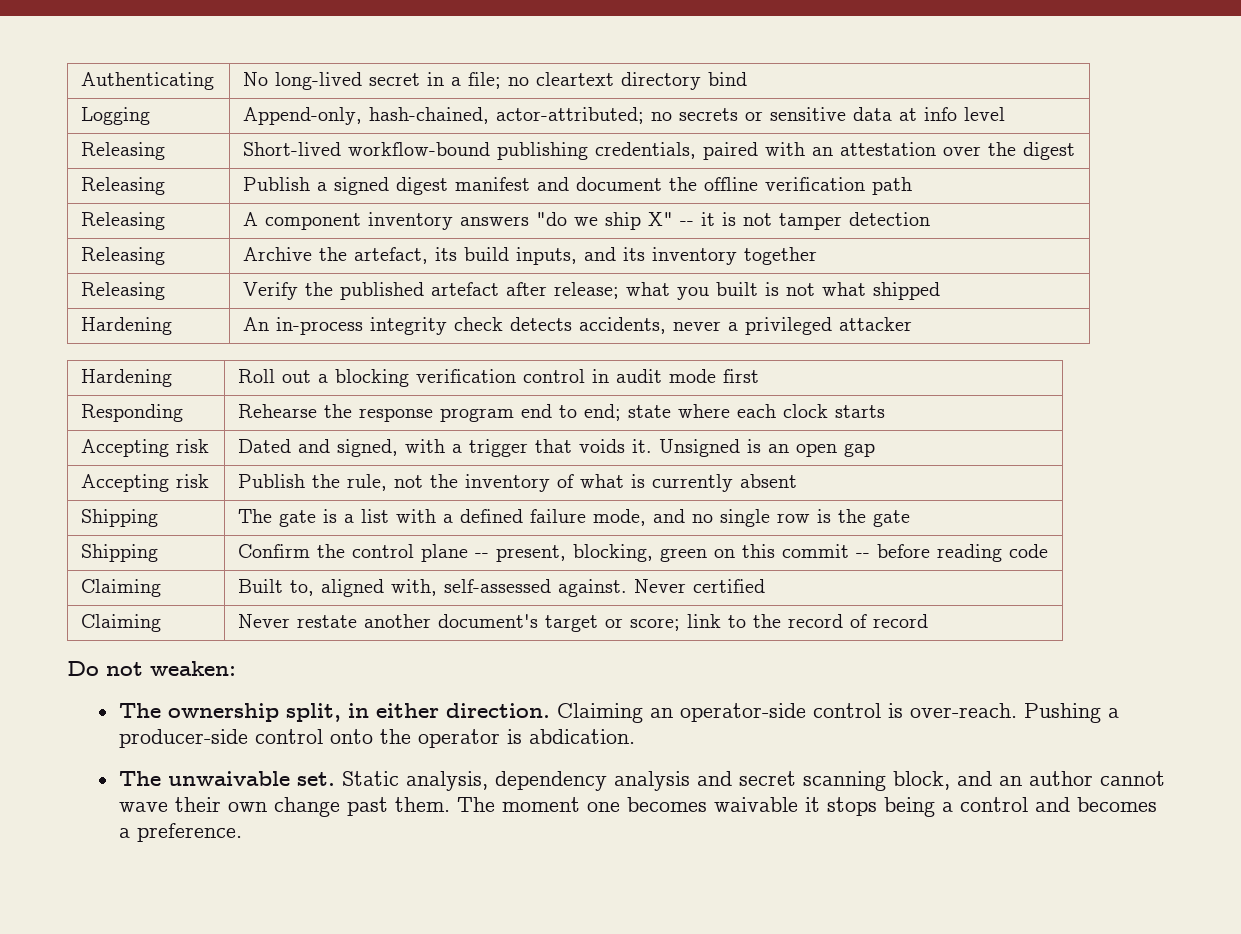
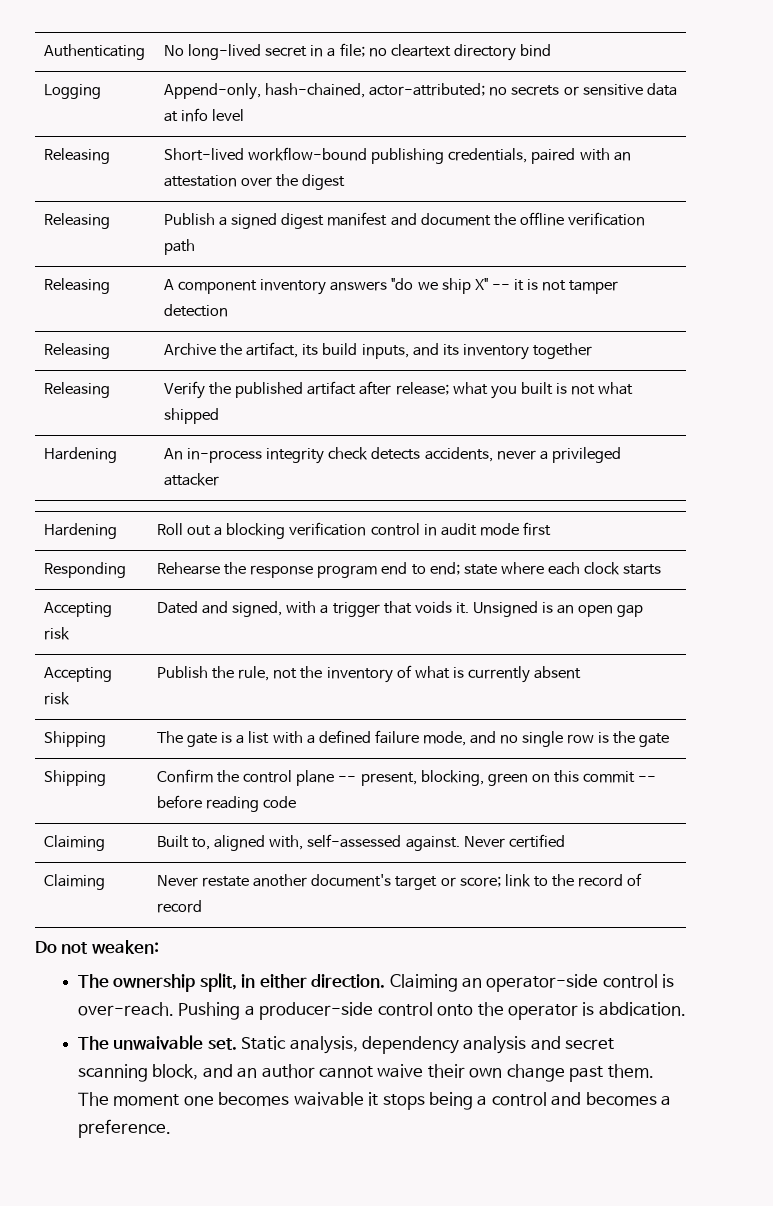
- Releasing | Archive the artefact, its build inputs, and its inventory together
+ Releasing | Archive the artifact, its build inputs, and its inventory together
- Releasing | Verify the published artefact after release; what you built is not what shipped
+ Releasing | Verify the published artifact after release; what you built is not what shipped
- Static analysis, dependency analysis and secret scanning block, and an author cannot wave their own change past them.
+ Static analysis, dependency analysis and secret scanning block, and an author cannot waive their own change past them.

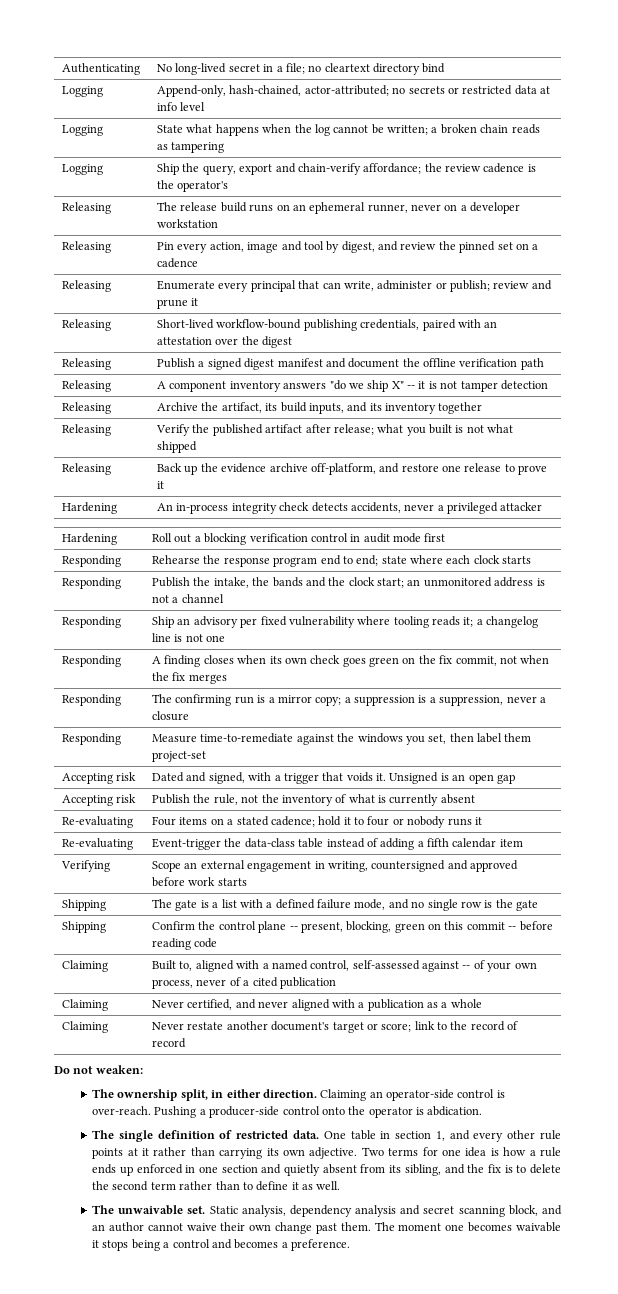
- Logging | Append-only, hash-chained, actor-attributed; no secrets or sensitive data at info level
+ Logging | Append-only, hash-chained, actor-attributed; no secrets or restricted data at info level
+ Logging | State what happens when the log cannot be written; a broken chain reads as tampering
+ Logging | Ship the query, export and chain-verify affordance; the review cadence is the operator's
+ Releasing | The release build runs on an ephemeral runner, never on a developer workstation
+ Releasing | Pin every action, image and tool by digest, and review the pinned set on a cadence
+ Releasing | Enumerate every principal that can write, administer or publish; review and prune it
+ Releasing | Back up the evidence archive off-platform, and restore one release to prove it
+ Responding | Publish the intake, the bands and the clock start; an unmonitored address is not a channel
+ Responding | Ship an advisory per fixed vulnerability where tooling reads it; a changelog line is not one
+ Responding | A finding closes when its own check goes green on the fix commit, not when the fix merges
+ Responding | The confirming run is a mirror copy; a suppression is a suppression, never a closure
+ Responding | Measure time-to-remediate against the windows you set, then label them project-set
+ Re-evaluating | Four items on a stated cadence; hold it to four or nobody runs it
+ Re-evaluating | Event-trigger the data-class table instead of adding a fifth calendar item
+ Verifying | Scope an external engagement in writing, countersigned and approved before work starts
- Claiming | Built to, aligned with, self-assessed against. Never certified
+ Claiming | Built to, aligned with a named control, self-assessed against -- of your own process, never of a cited publication
+ Claiming | Never certified, and never aligned with a publication as a whole
+ The single definition of restricted data. One table in section 1, and every other rule points at it rather than carrying its own adjective. Two terms for one idea is how a rule ends up enforced in one section and quietly absent from its sibling, and the fix is to delete the second term rather than to define it as well.

